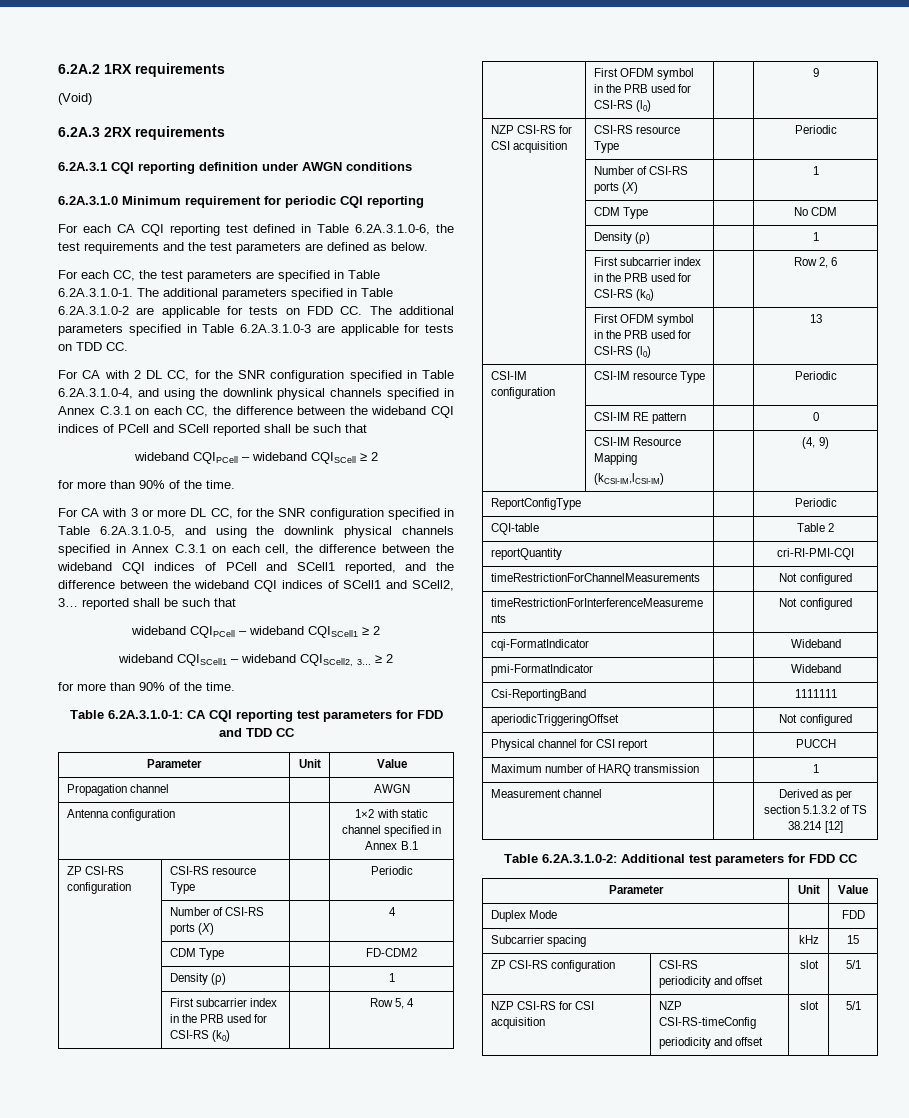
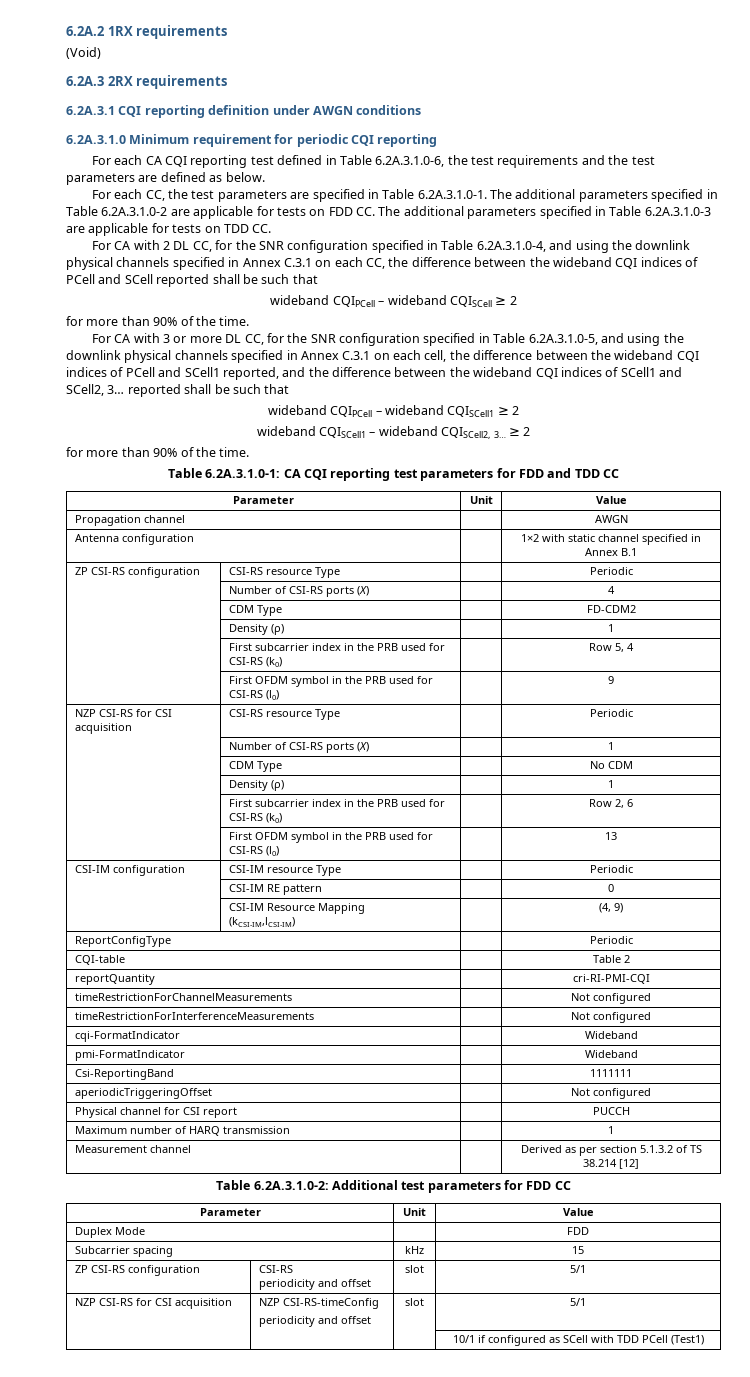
+ | | | 10/1 if configured as SCell with TDD PCell (Test1)

